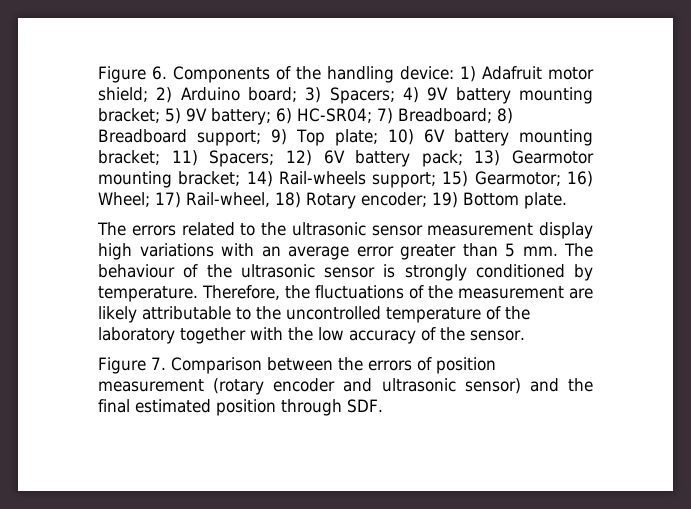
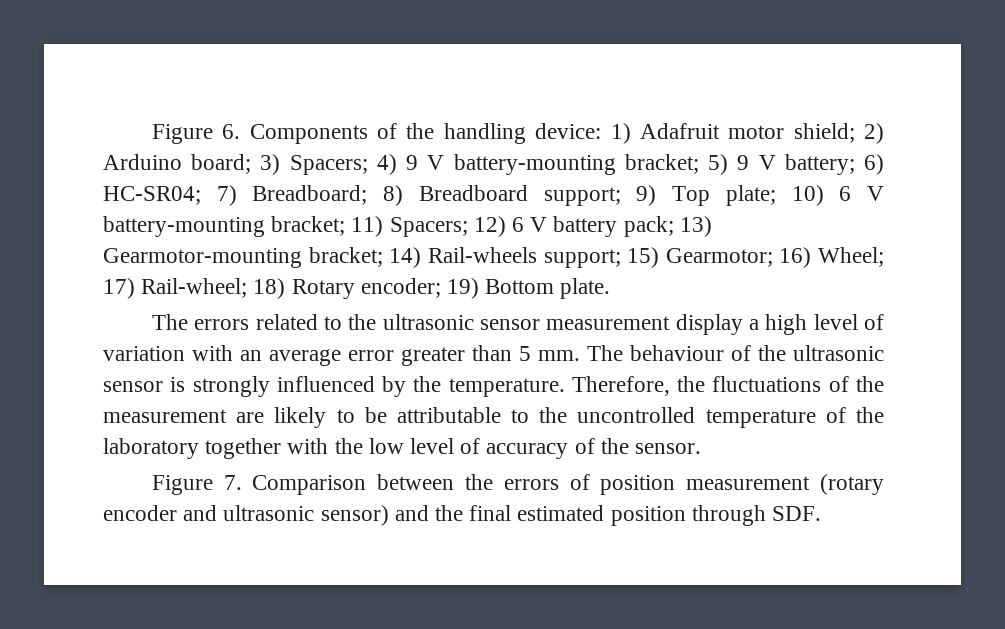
- Figure 6. Components of the handling device: 1) Adafruit motor shield; 2) Arduino board; 3) Spacers; 4) 9V battery mounting bracket; 5) 9V battery; 6) HC-SR04; 7) Breadboard; 8) Breadboard support; 9) Top plate; 10) 6V battery mounting bracket; 11) Spacers; 12) 6V battery pack; 13) Gearmotor mounting bracket; 14) Rail-wheels support; 15) Gearmotor; 16) Wheel; 17) Rail-wheel, 18) Rotary encoder; 19) Bottom plate.
+ Figure 6. Components of the handling device: 1) Adafruit motor shield; 2) Arduino board; 3) Spacers; 4) 9 V battery-mounting bracket; 5) 9 V battery; 6) HC-SR04; 7) Breadboard; 8) Breadboard support; 9) Top plate; 10) 6 V battery-mounting bracket; 11) Spacers; 12) 6 V battery pack; 13) Gearmotor-mounting bracket; 14) Rail-wheels support; 15) Gearmotor; 16) Wheel; 17) Rail-wheel; 18) Rotary encoder; 19) Bottom plate.
- The errors related to the ultrasonic sensor measurement display high variations with an average error greater than 5 mm.
+ The errors related to the ultrasonic sensor measurement display a high level of variation with an average error greater than 5 mm.
- The behaviour of the ultrasonic sensor is strongly conditioned by temperature.
+ The behaviour of the ultrasonic sensor is strongly influenced by the temperature.
- Therefore, the fluctuations of the measurement are likely attributable to the uncontrolled temperature of the laboratory together with the low accuracy of the sensor.
+ Therefore, the fluctuations of the measurement are likely to be attributable to the uncontrolled temperature of the laboratory together with the low level of accuracy of the sensor.

